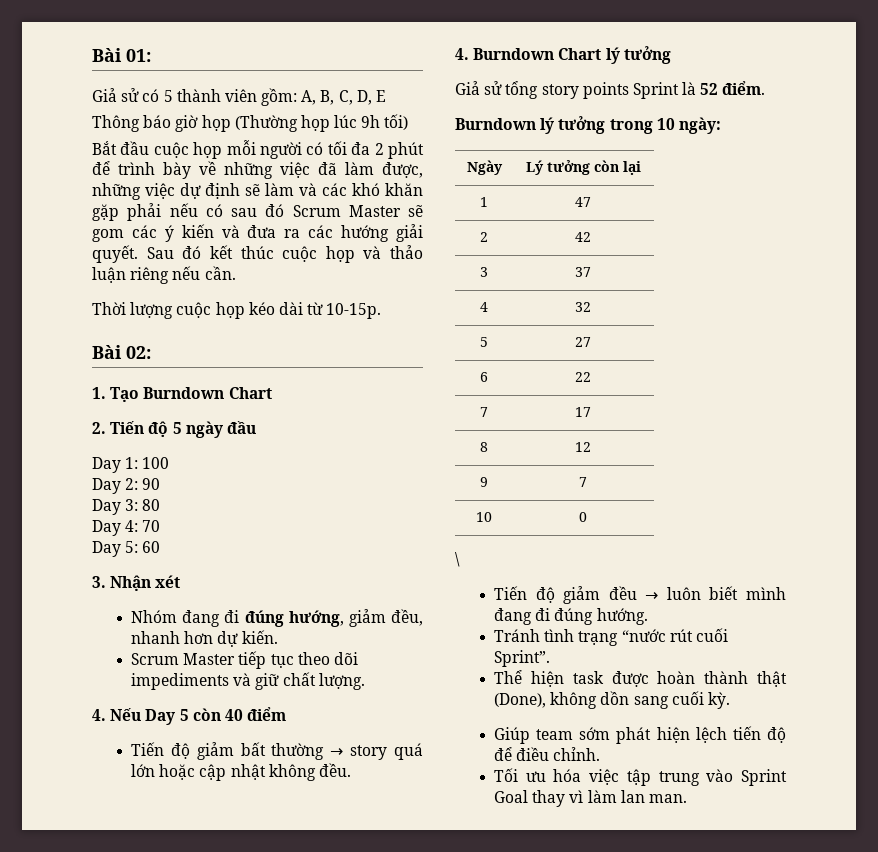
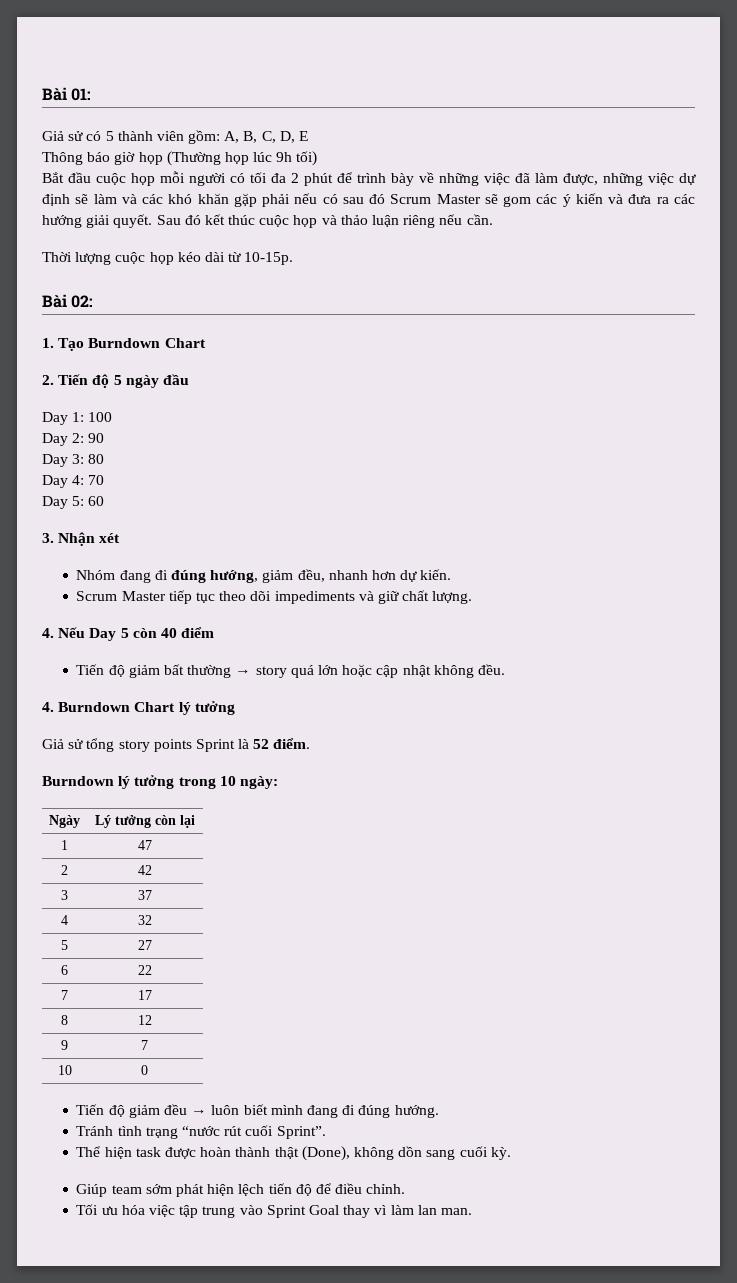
- \

